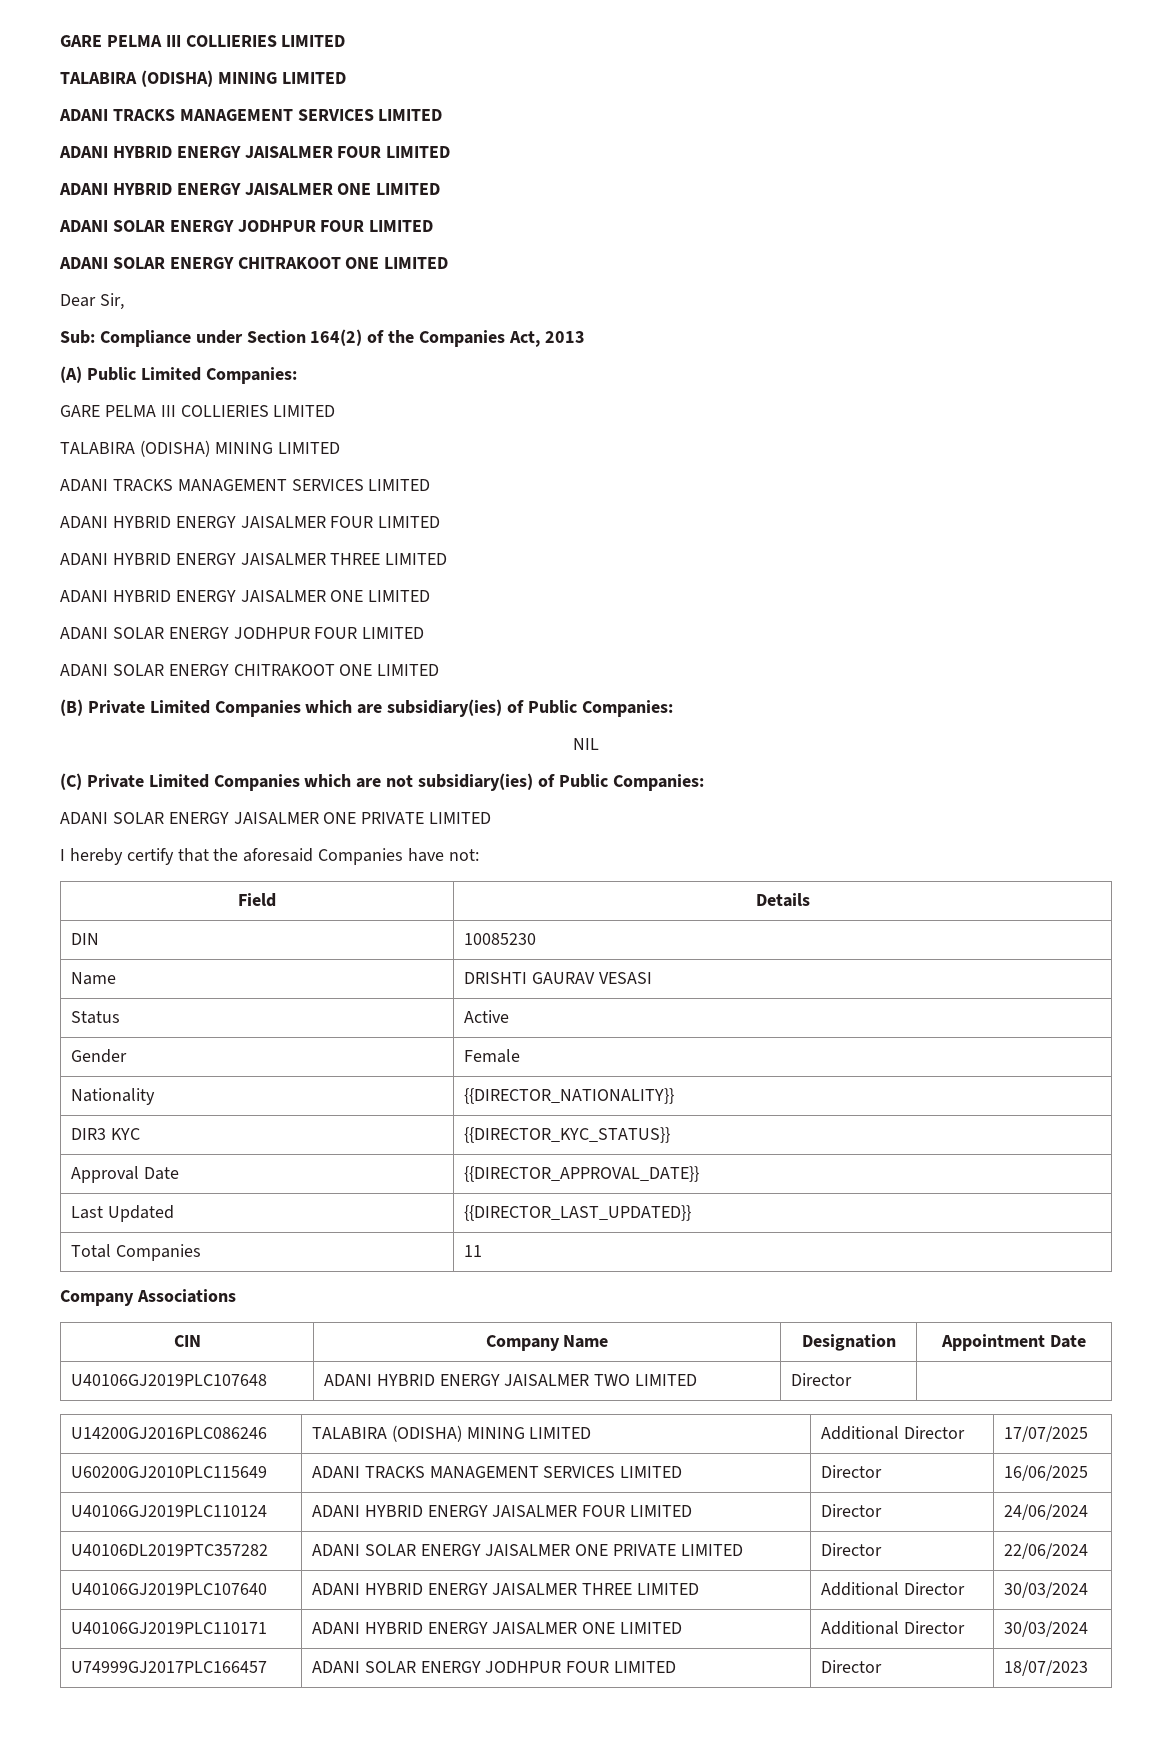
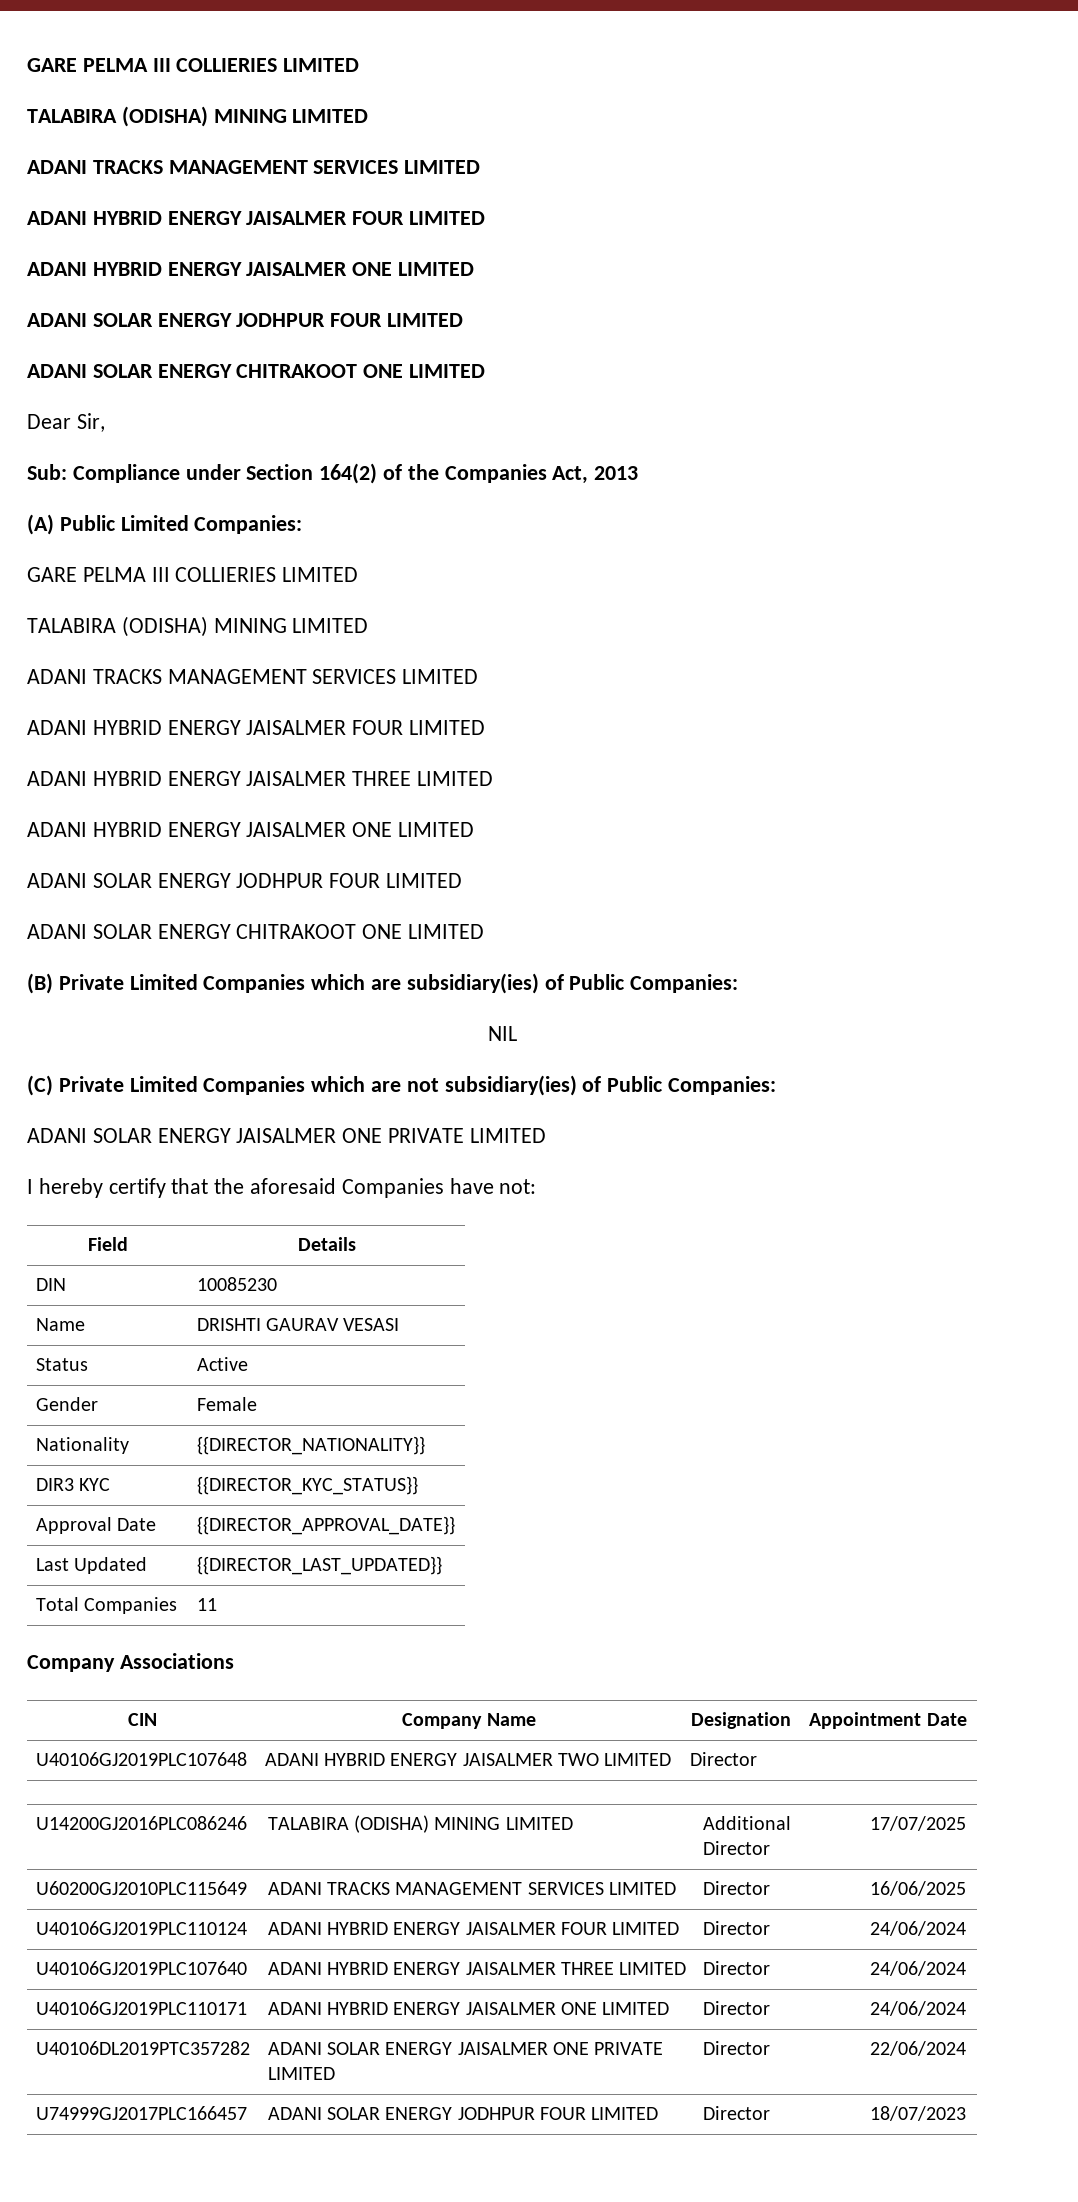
+ U40106GJ2019PLC107640 | ADANI HYBRID ENERGY JAISALMER THREE LIMITED | Director | 24/06/2024
+ U40106GJ2019PLC110171 | ADANI HYBRID ENERGY JAISALMER ONE LIMITED | Director | 24/06/2024
- U40106GJ2019PLC107640 | ADANI HYBRID ENERGY JAISALMER THREE LIMITED | Additional Director | 30/03/2024
- U40106GJ2019PLC110171 | ADANI HYBRID ENERGY JAISALMER ONE LIMITED | Additional Director | 30/03/2024

